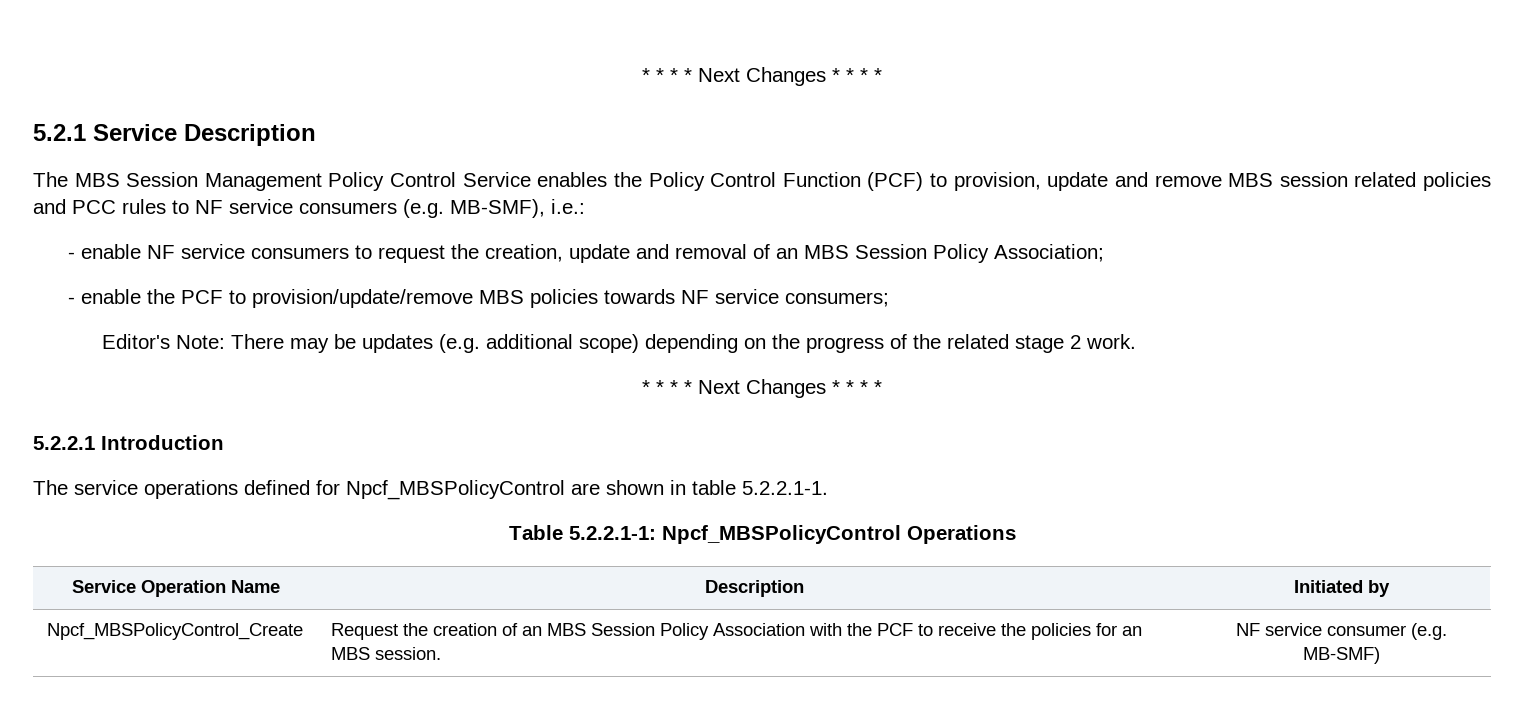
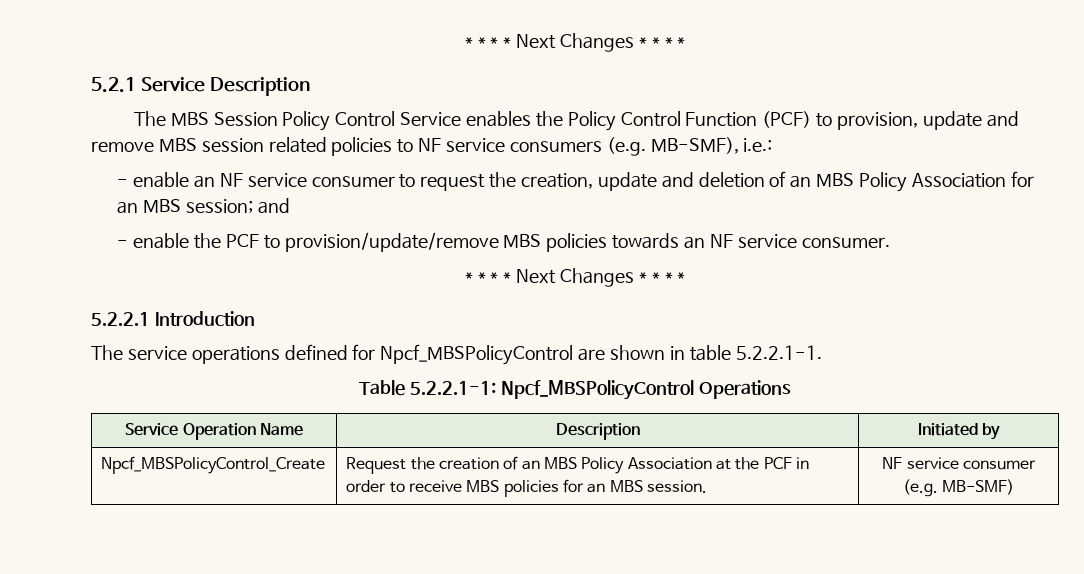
- The MBS Session Management Policy Control Service enables the Policy Control Function (PCF) to provision, update and remove MBS session related policies and PCC rules to NF service consumers (e.g. MB-SMF), i.e.:
+ The MBS Session Policy Control Service enables the Policy Control Function (PCF) to provision, update and remove MBS session related policies to NF service consumers (e.g. MB-SMF), i.e.:
- - enable NF service consumers to request the creation, update and removal of an MBS Session Policy Association;
+ - enable an NF service consumer to request the creation, update and deletion of an MBS Policy Association for an MBS session; and
- - enable the PCF to provision/update/remove MBS policies towards NF service consumers;
- Editor's Note: There may be updates (e.g. additional scope) depending on the progress of the related stage 2 work.
+ - enable the PCF to provision/update/remove MBS policies towards an NF service consumer.
- Npcf_MBSPolicyControl_Create | Request the creation of an MBS Session Policy Association with the PCF to receive the policies for an MBS session. | NF service consumer (e.g. MB-SMF)
+ Npcf_MBSPolicyControl_Create | Request the creation of an MBS Policy Association at the PCF in order to receive MBS policies for an MBS session. | NF service consumer (e.g. MB-SMF)

